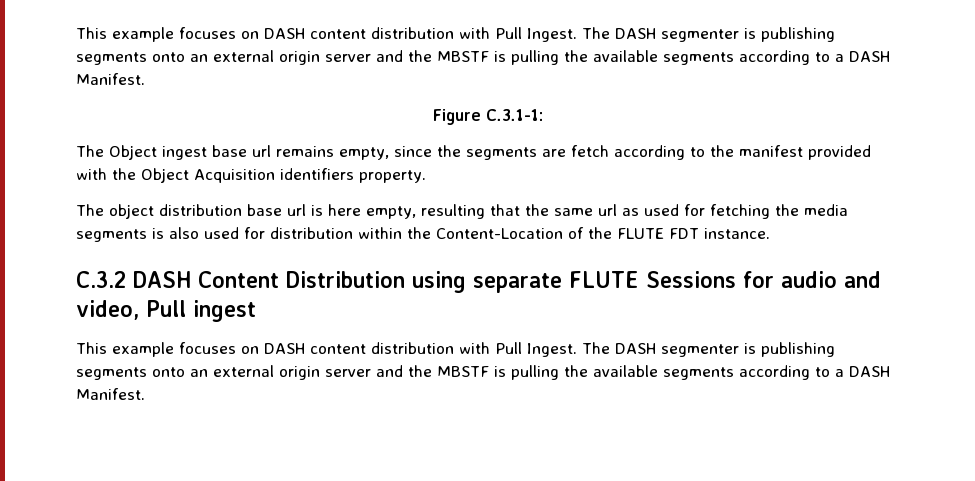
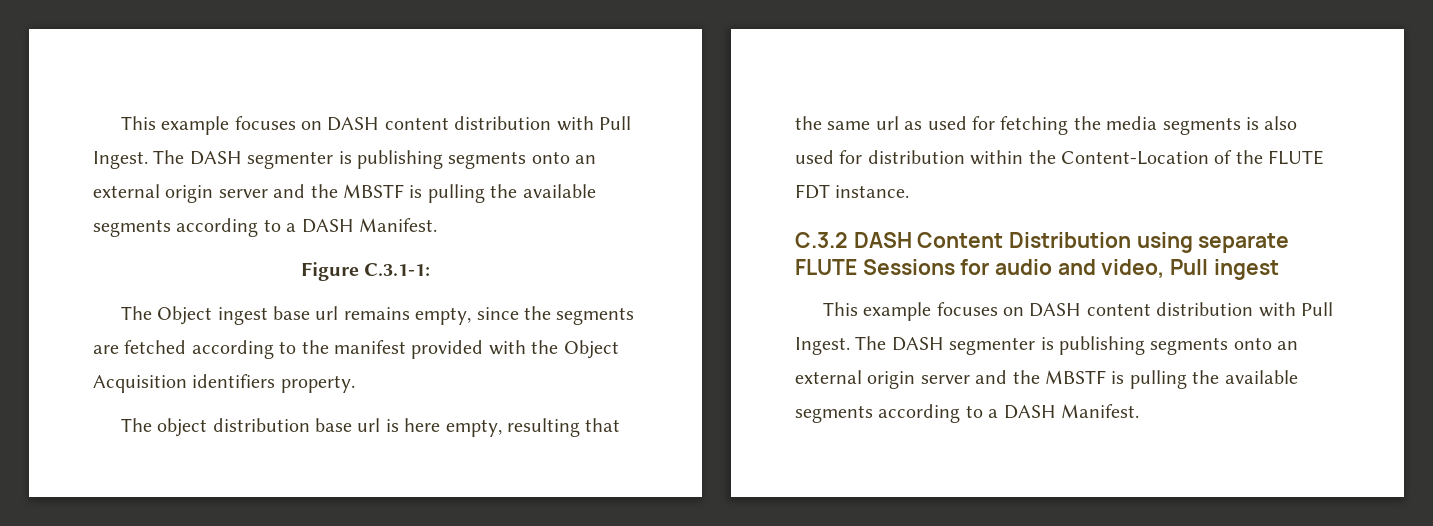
- The Object ingest base url remains empty, since the segments are fetch according to the manifest provided with the Object Acquisition identifiers property.
+ The Object ingest base url remains empty, since the segments are fetched according to the manifest provided with the Object Acquisition identifiers property.

